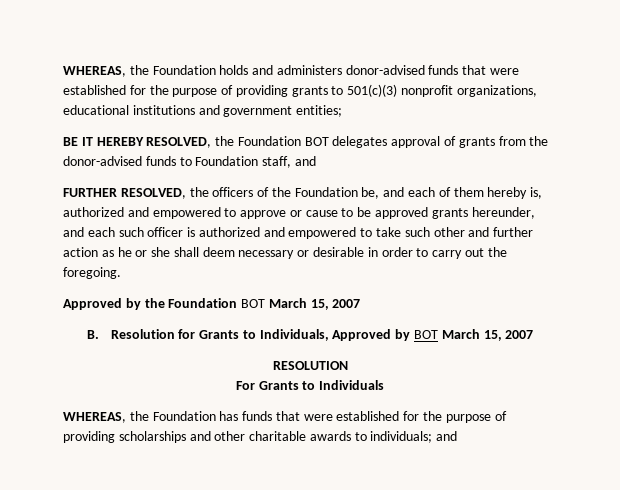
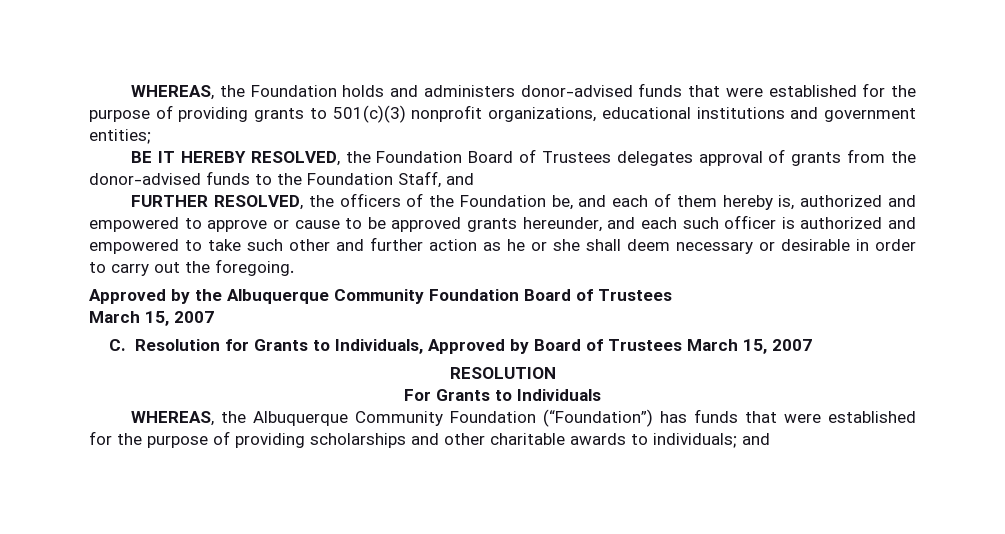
- BE IT HEREBY RESOLVED, the Foundation BOT delegates approval of grants from the donor-advised funds to Foundation staff, and
+ BE IT HEREBY RESOLVED, the Foundation Board of Trustees delegates approval of grants from the donor-advised funds to the Foundation Staff, and
- Approved by the Foundation BOT March 15, 2007
- B. Resolution for Grants to Individuals, Approved by BOT March 15, 2007
+ Approved by the Albuquerque Community Foundation Board of Trustees
+ March 15, 2007
+ C. Resolution for Grants to Individuals, Approved by Board of Trustees March 15, 2007
- WHEREAS, the Foundation has funds that were established for the purpose of providing scholarships and other charitable awards to individuals; and
+ WHEREAS, the Albuquerque Community Foundation (“Foundation”) has funds that were established for the purpose of providing scholarships and other charitable awards to individuals; and

